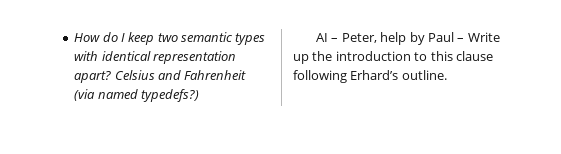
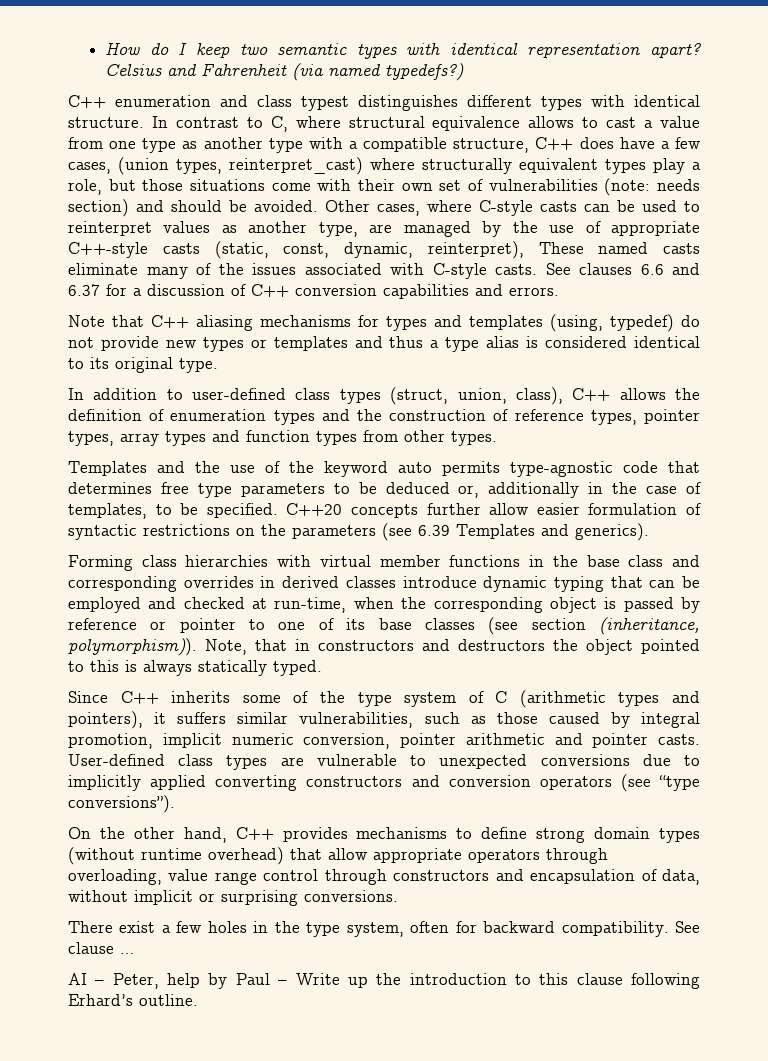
+ C++ enumeration and class typest distinguishes different types with identical structure. In contrast to C, where structural equivalence allows to cast a value from one type as another type with a compatible structure, C++ does have a few cases, (union types, reinterpret_cast) where structurally equivalent types play a role, but those situations come with their own set of vulnerabilities (note: needs section) and should be avoided. Other cases, where C-style casts can be used to reinterpret values as another type, are managed by the use of appropriate C++-style casts (static, const, dynamic, reinterpret), These named casts eliminate many of the issues associated with C-style casts. See clauses 6.6 and 6.37 for a discussion of C++ conversion capabilities and errors.
+ Note that C++ aliasing mechanisms for types and templates (using, typedef) do not provide new types or templates and thus a type alias is considered identical to its original type.
+ In addition to user-defined class types (struct, union, class), C++ allows the definition of enumeration types and the construction of reference types, pointer types, array types and function types from other types.
+ Templates and the use of the keyword auto permits type-agnostic code that determines free type parameters to be deduced or, additionally in the case of templates, to be specified. C++20 concepts further allow easier formulation of syntactic restrictions on the parameters (see 6.39 Templates and generics).
+ Forming class hierarchies with virtual member functions in the base class and corresponding overrides in derived classes introduce dynamic typing that can be employed and checked at run-time, when the corresponding object is passed by reference or pointer to one of its base classes (see section (inheritance, polymorphism)). Note, that in constructors and destructors the object pointed to this is always statically typed.
+ Since C++ inherits some of the type system of C (arithmetic types and pointers), it suffers similar vulnerabilities, such as those caused by integral promotion, implicit numeric conversion, pointer arithmetic and pointer casts. User-defined class types are vulnerable to unexpected conversions due to implicitly applied converting constructors and conversion operators (see “type conversions”).
+ On the other hand, C++ provides mechanisms to define strong domain types (without runtime overhead) that allow appropriate operators through overloading, value range control through constructors and encapsulation of data, without implicit or surprising conversions.
+ There exist a few holes in the type system, often for backward compatibility. See clause …

